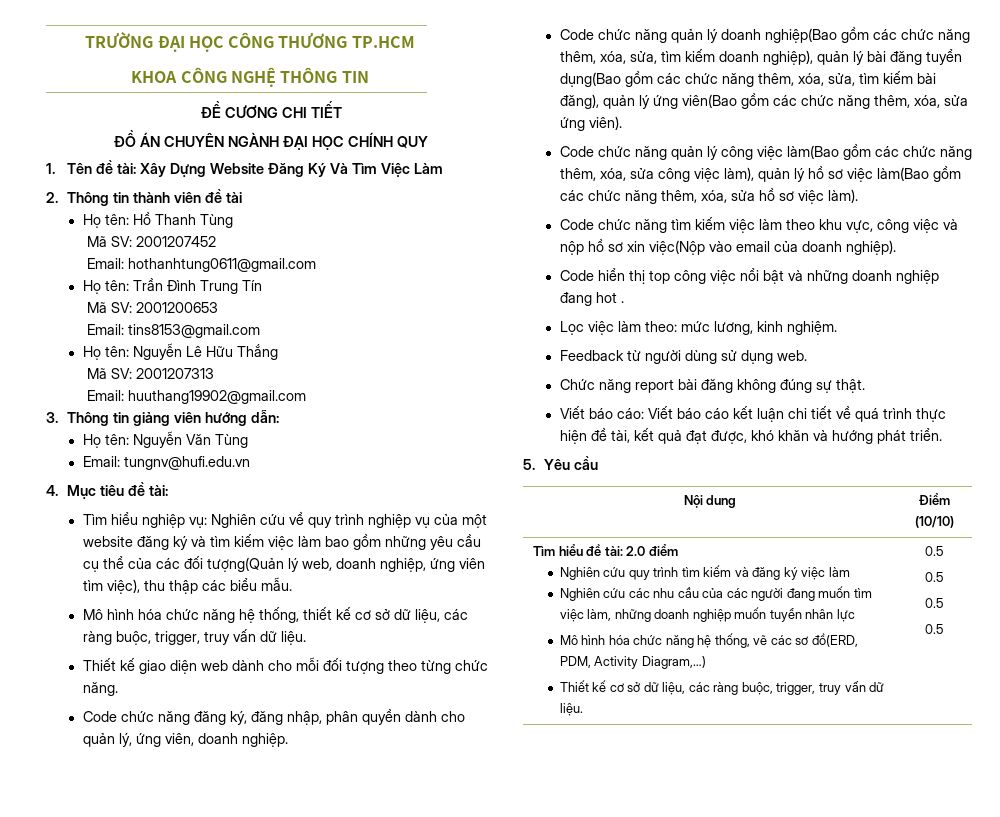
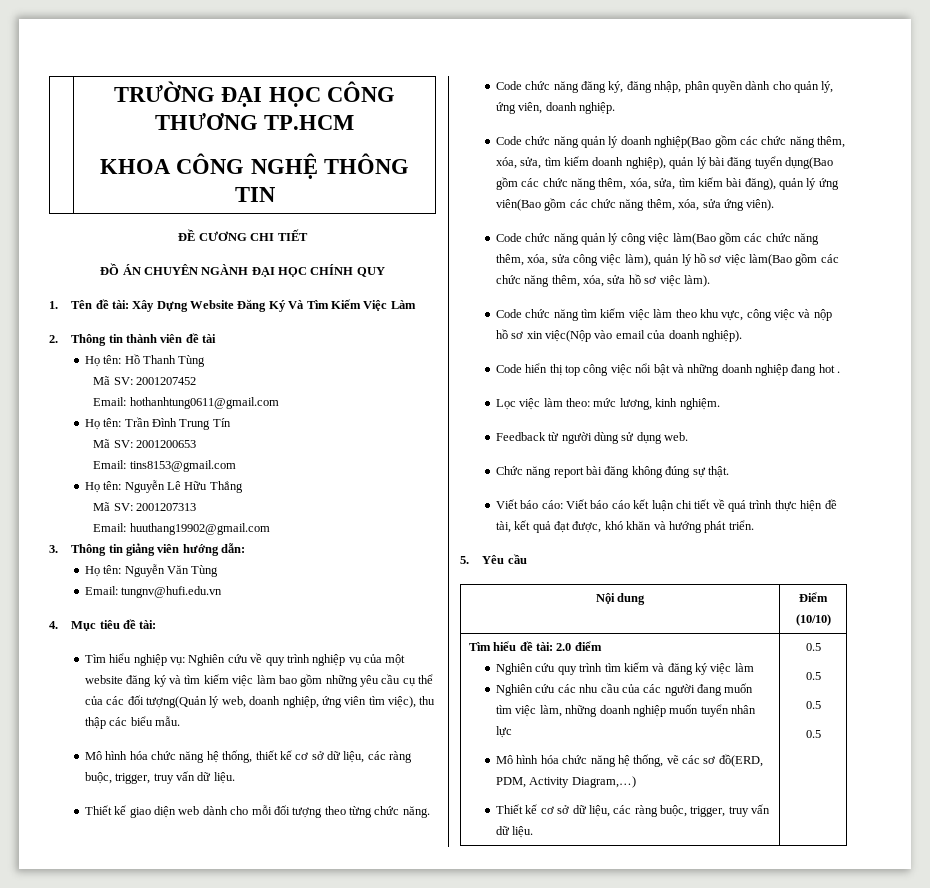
- 1. Tên đề tài: Xây Dựng Website Đăng Ký Và Tìm Việc Làm
+ 1. Tên đề tài: Xây Dựng Website Đăng Ký Và Tìm Kiếm Việc Làm

